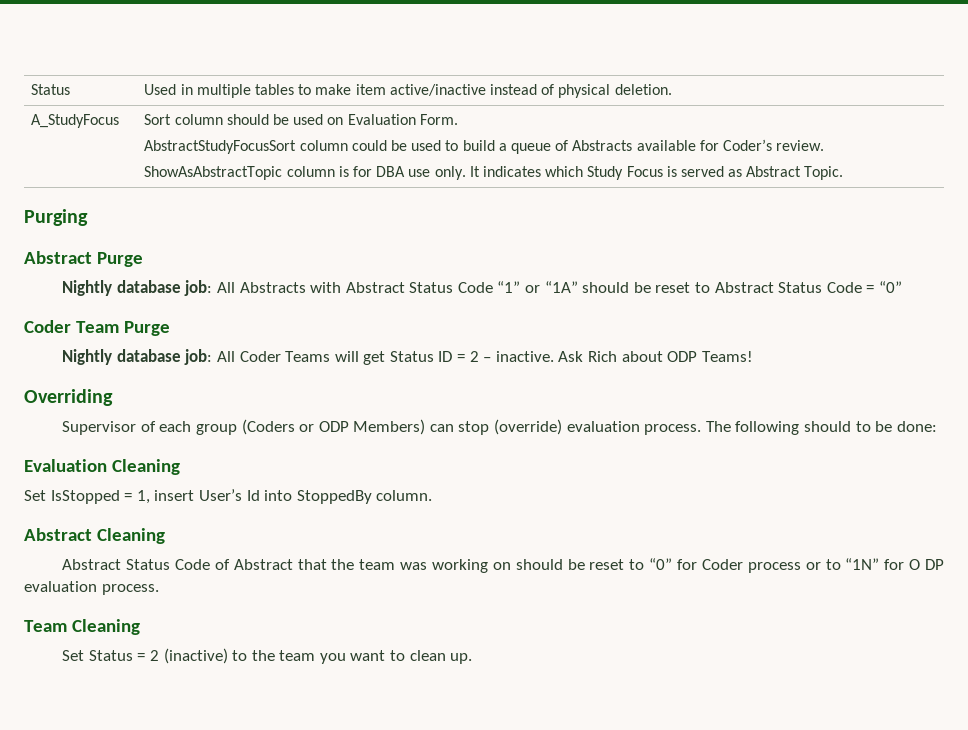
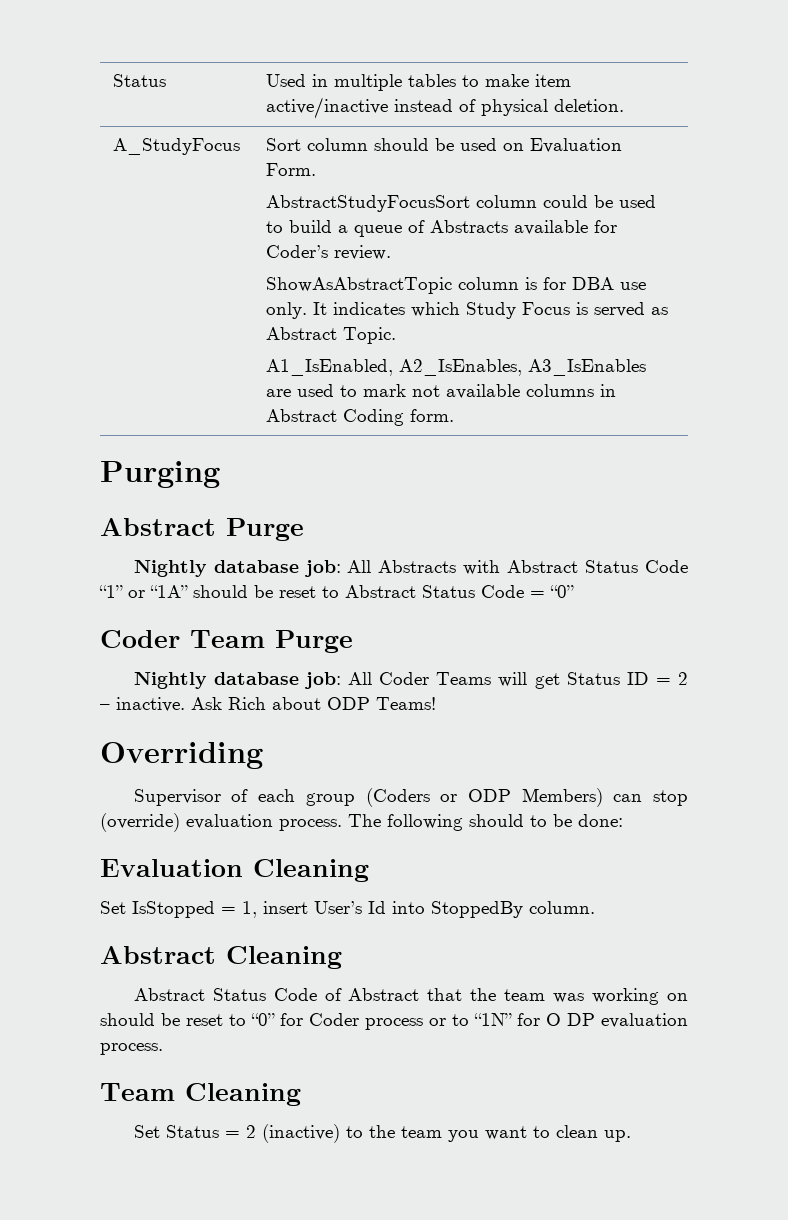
+ A1_IsEnabled, A2_IsEnables, A3_IsEnables are used to mark not available columns in Abstract Coding form.

